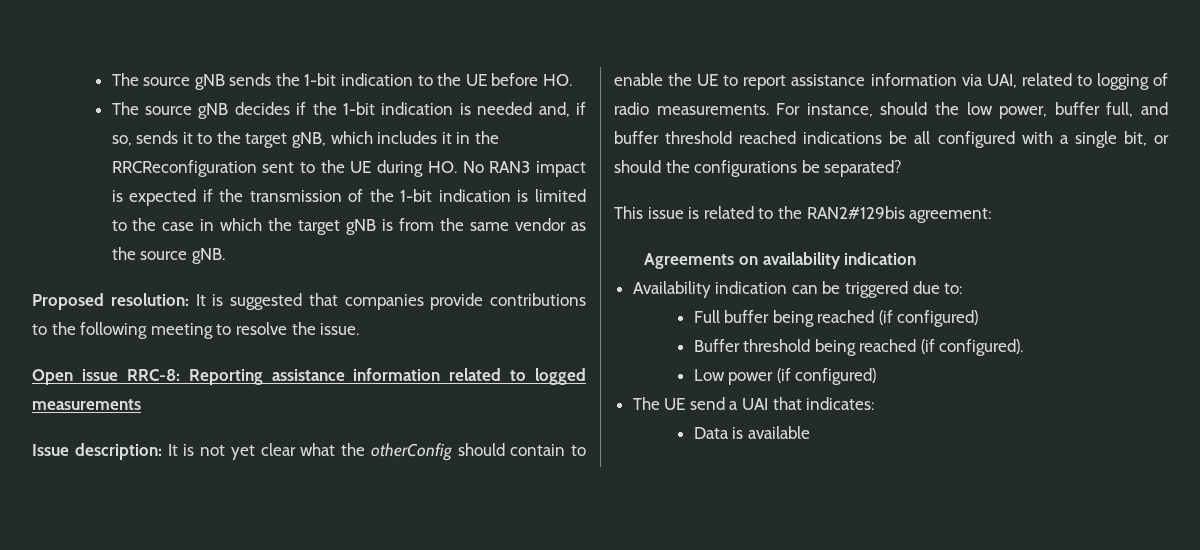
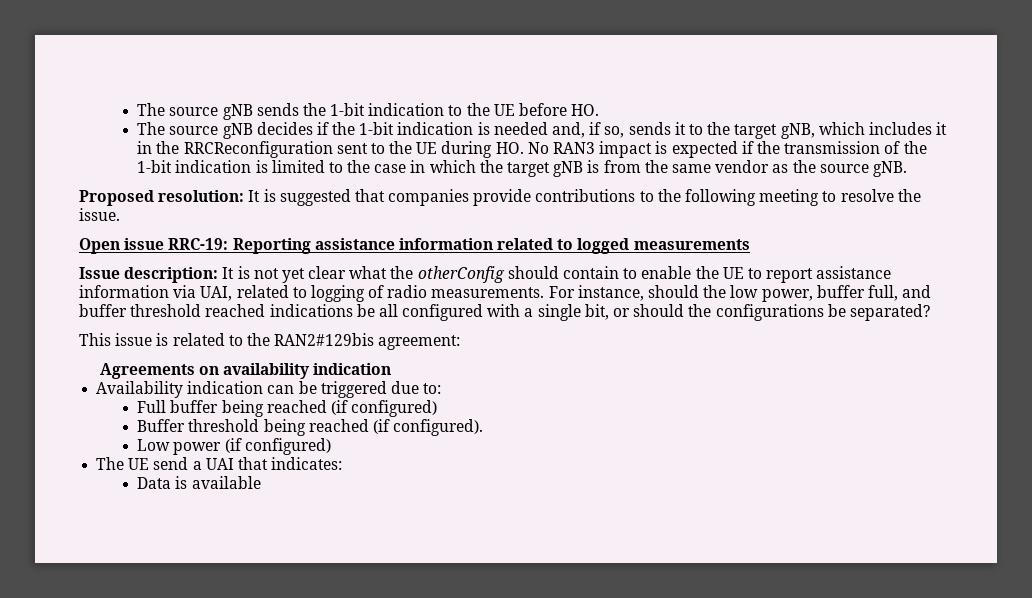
- Open issue RRC-8: Reporting assistance information related to logged measurements
+ Open issue RRC-19: Reporting assistance information related to logged measurements

